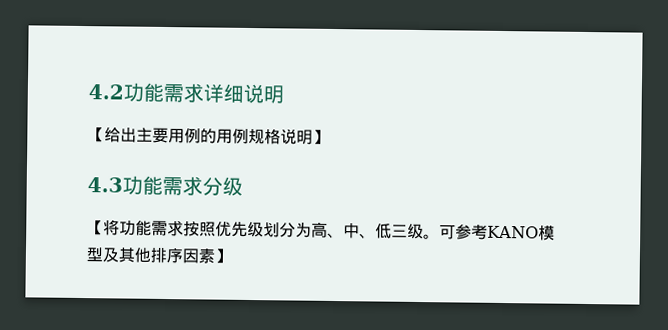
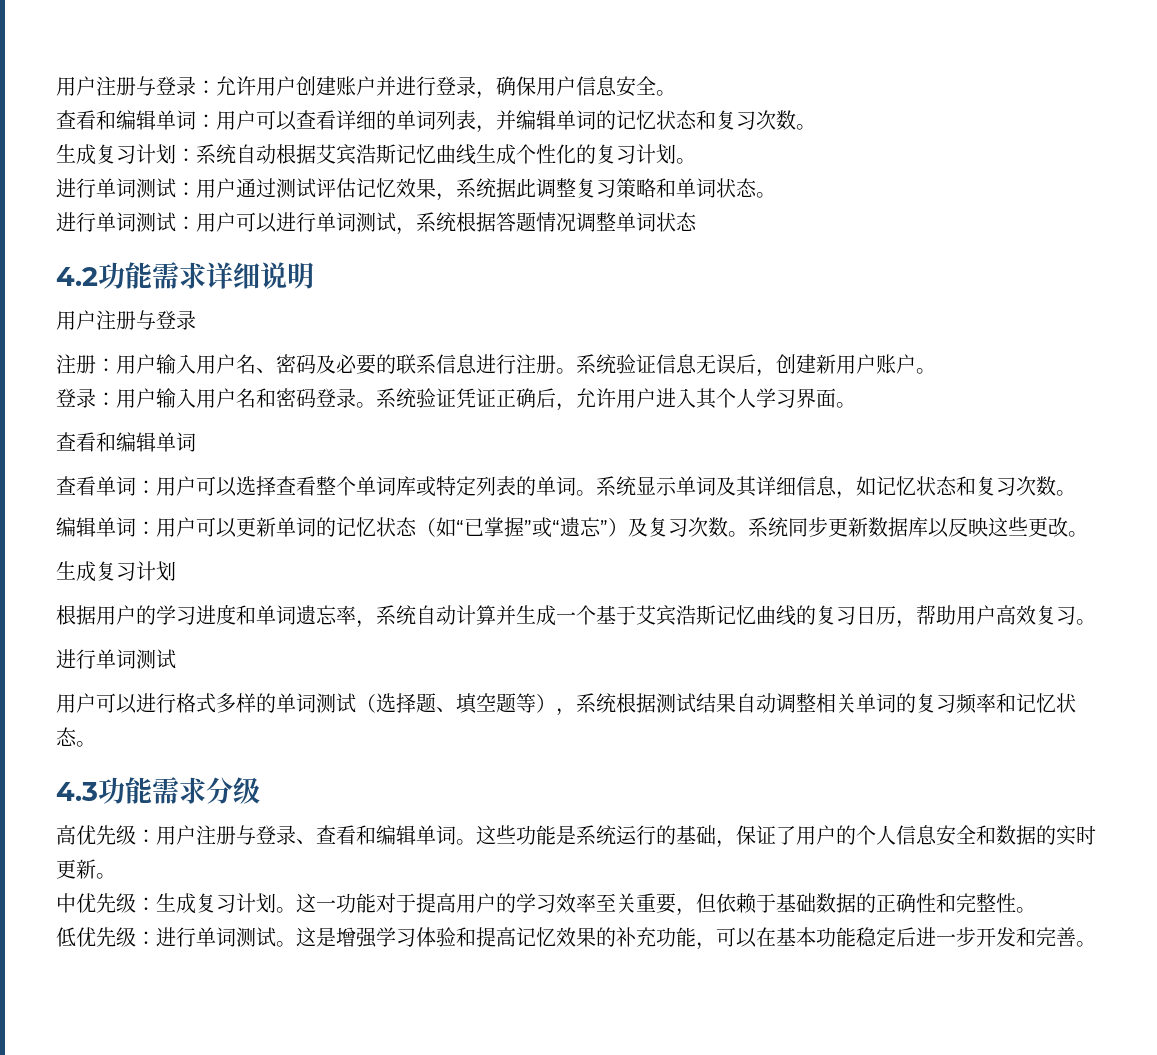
+ 用户注册与登录：允许用户创建账户并进行登录，确保用户信息安全。
+ 查看和编辑单词：用户可以查看详细的单词列表，并编辑单词的记忆状态和复习次数。
+ 生成复习计划：系统自动根据艾宾浩斯记忆曲线生成个性化的复习计划。
+ 进行单词测试：用户通过测试评估记忆效果，系统据此调整复习策略和单词状态。
+ 进行单词测试：用户可以进行单词测试，系统根据答题情况调整单词状态
  4.2功能需求详细说明
- 【给出主要用例的用例规格说明】
+ 用户注册与登录
+ 注册：用户输入用户名、密码及必要的联系信息进行注册。系统验证信息无误后，创建新用户账户。
+ 登录：用户输入用户名和密码登录。系统验证凭证正确后，允许用户进入其个人学习界面。
+ 查看和编辑单词
+ 查看单词：用户可以选择查看整个单词库或特定列表的单词。系统显示单词及其详细信息，如记忆状态和复习次数。
+ 编辑单词：用户可以更新单词的记忆状态（如“已掌握”或“遗忘”）及复习次数。系统同步更新数据库以反映这些更改。
+ 生成复习计划
+ 根据用户的学习进度和单词遗忘率，系统自动计算并生成一个基于艾宾浩斯记忆曲线的复习日历，帮助用户高效复习。
+ 进行单词测试
+ 用户可以进行格式多样的单词测试（选择题、填空题等），系统根据测试结果自动调整相关单词的复习频率和记忆状态。
  4.3功能需求分级
- 【将功能需求按照优先级划分为高、中、低三级。可参考KANO模型及其他排序因素】
+ 高优先级：用户注册与登录、查看和编辑单词。这些功能是系统运行的基础，保证了用户的个人信息安全和数据的实时更新。
+ 中优先级：生成复习计划。这一功能对于提高用户的学习效率至关重要，但依赖于基础数据的正确性和完整性。
+ 低优先级：进行单词测试。这是增强学习体验和提高记忆效果的补充功能，可以在基本功能稳定后进一步开发和完善。

